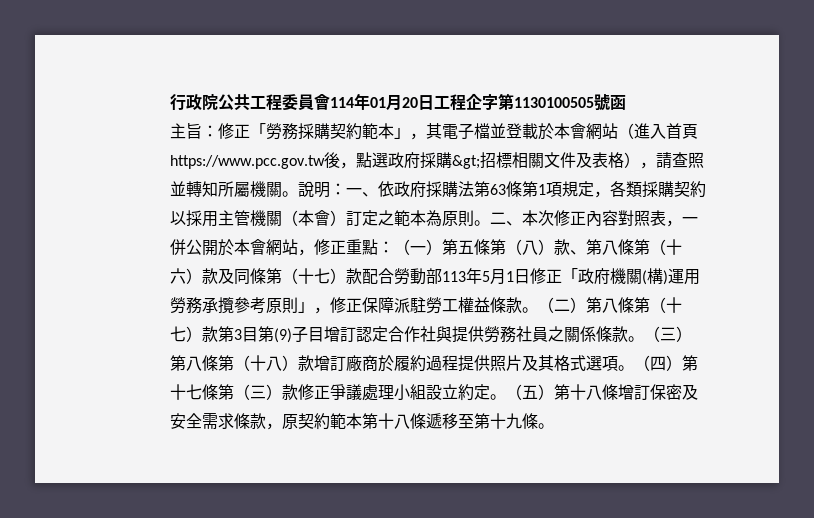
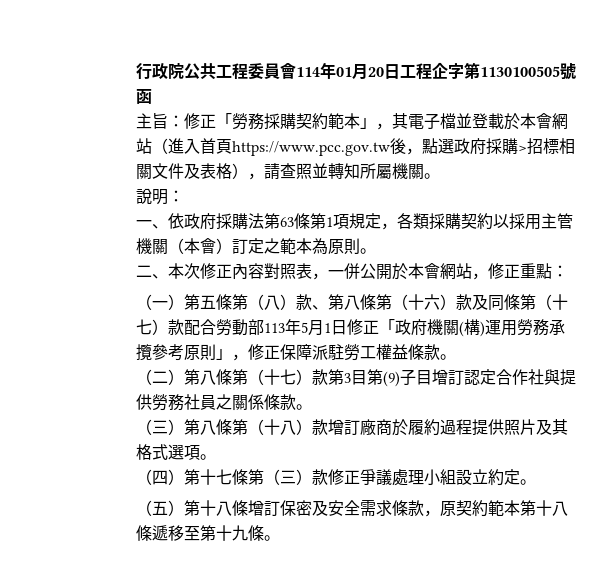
- 修正「勞務採購契約範本」，其電子檔並登載於本會網站（進入首頁https://www.pcc.gov.tw後，點選政府採購&gt;招標相關文件及表格），請查照並轉知所屬機關。說明：一、依政府採購法第63條第1項規定，各類採購契約以採用主管機關（本會）訂定之範本為原則。二、本次修正內容對照表，一併公開於本會網站，修正重點：（一）第五條第（八）款、第八條第（十六）款及同條第（十七）款配合勞動部113年5月1日修正「政府機關(構)運用勞務承攬參考原則」，修正保障派駐勞工權益條款。（二）第八條第（十七）款第3目第(9)子目增訂認定合作社與提供勞務社員之關係條款。（三）第八條第（十八）款增訂廠商於履約過程提供照片及其格式選項。（四）第十七條第（三）款修正爭議處理小組設立約定。（五）第十八條增訂保密及安全需求條款，原契約範本第十八條遞移至第十九條。
+ 修正「勞務採購契約範本」，其電子檔並登載於本會網站（進入首頁https://www.pcc.gov.tw後，點選政府採購>招標相關文件及表格），請查照並轉知所屬機關。
+ 說明：
+ 一、依政府採購法第63條第1項規定，各類採購契約以採用主管機關（本會）訂定之範本為原則。
+ 二、本次修正內容對照表，一併公開於本會網站，修正重點：
+ （一）第五條第（八）款、第八條第（十六）款及同條第（十七）款配合勞動部113年5月1日修正「政府機關(構)運用勞務承攬參考原則」，修正保障派駐勞工權益條款。
+ （二）第八條第（十七）款第3目第(9)子目增訂認定合作社與提供勞務社員之關係條款。
+ （三）第八條第（十八）款增訂廠商於履約過程提供照片及其格式選項。
+ （四）第十七條第（三）款修正爭議處理小組設立約定。
+ （五）第十八條增訂保密及安全需求條款，原契約範本第十八條遞移至第十九條。

